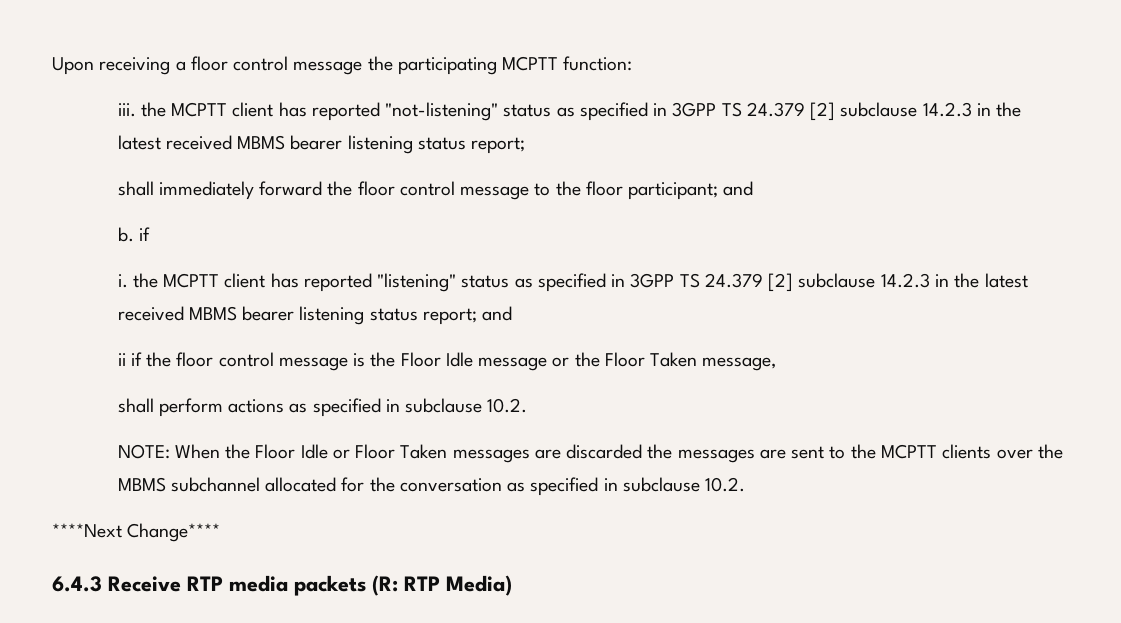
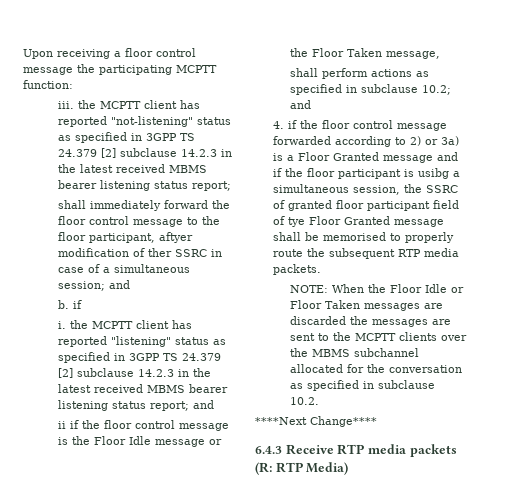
- shall immediately forward the floor control message to the floor participant; and
+ shall immediately forward the floor control message to the floor participant, aftyer modification of ther SSRC in case of a simultaneous session; and
- shall perform actions as specified in subclause 10.2.
+ shall perform actions as specified in subclause 10.2; and
+ 4. if the floor control message forwarded according to 2) or 3a) is a Floor Granted message and if the floor participant is usibg a simultaneous session, the SSRC of granted floor participant field of tye Floor Granted message shall be memorised to properly route the subsequent RTP media packets.

